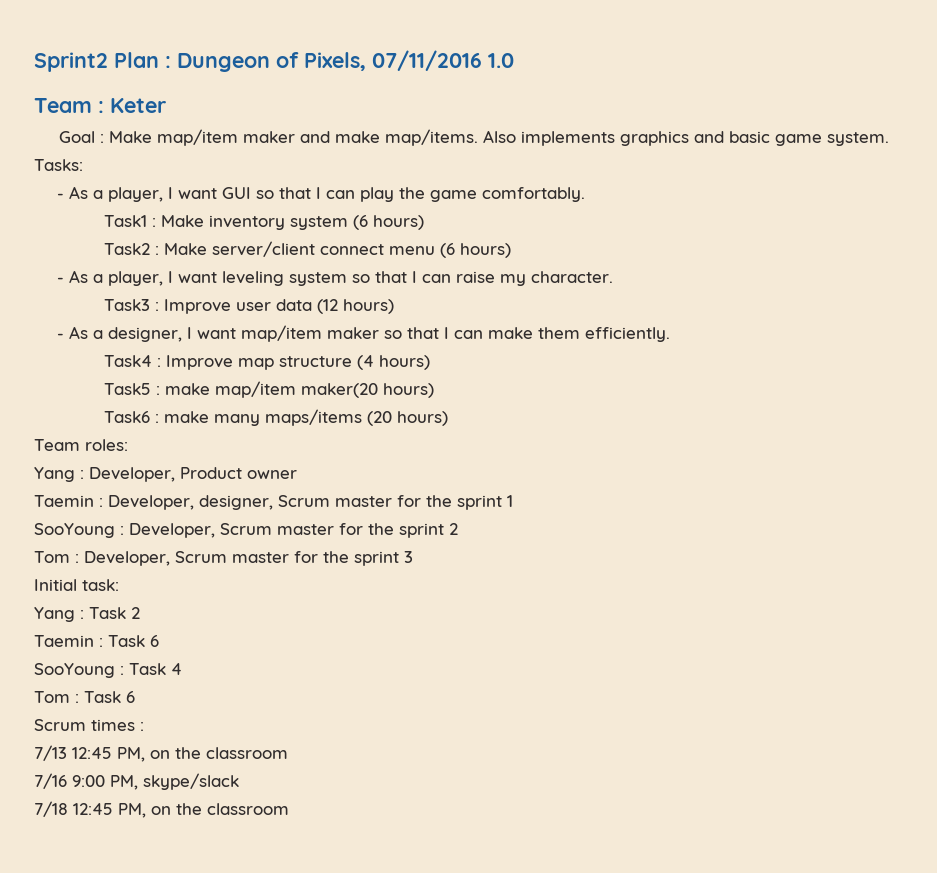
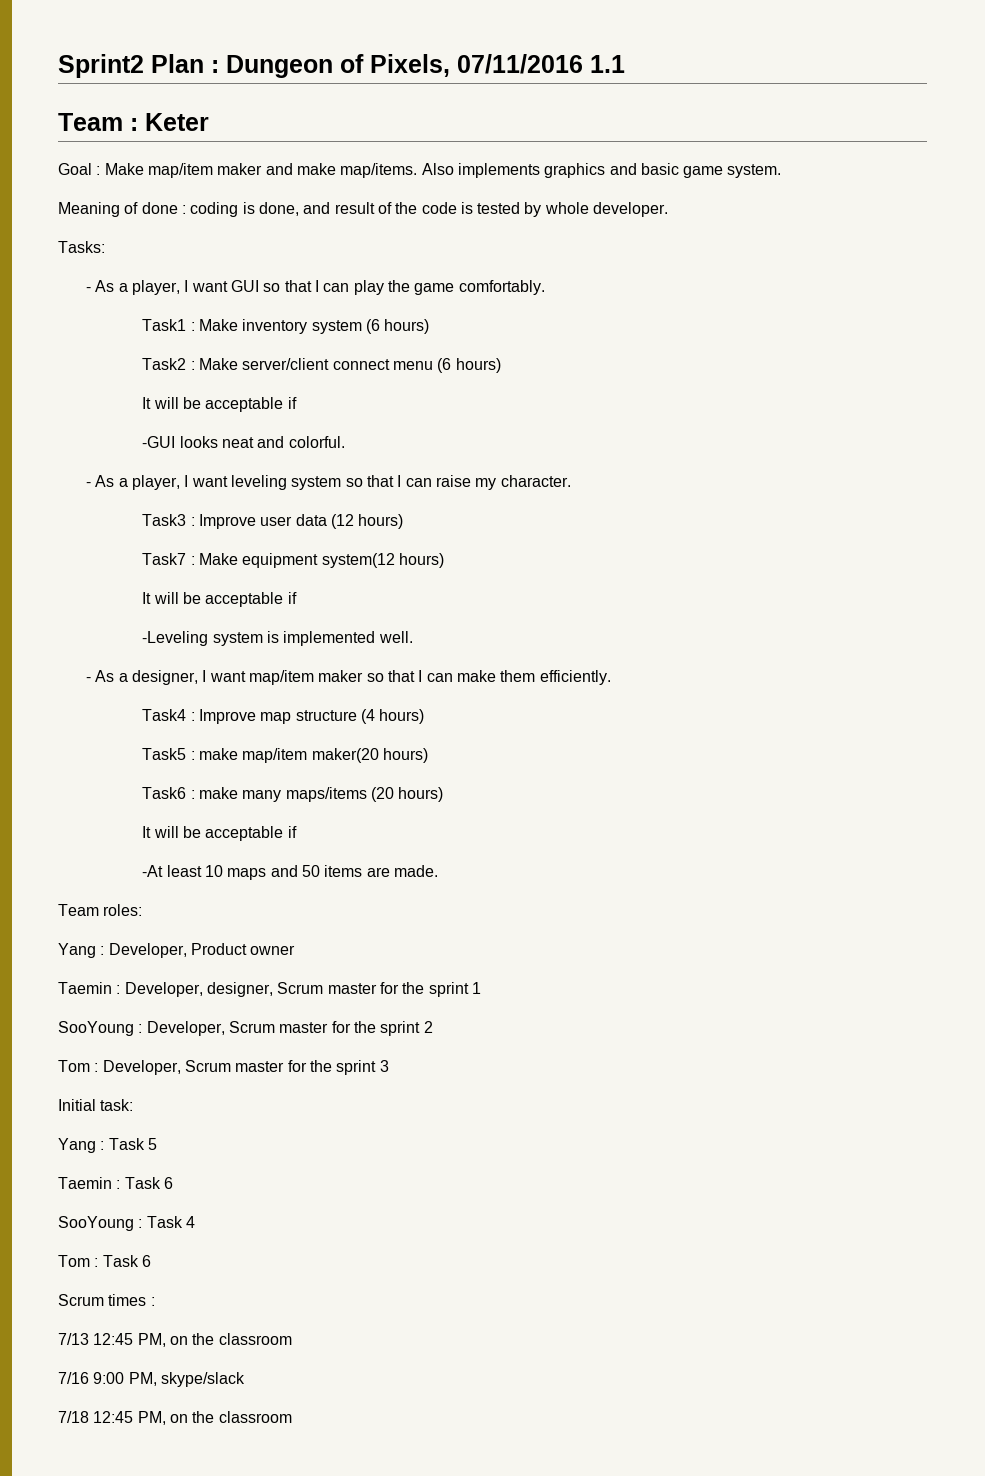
- Sprint2 Plan : Dungeon of Pixels, 07/11/2016 1.0
+ Sprint2 Plan : Dungeon of Pixels, 07/11/2016 1.1
+ Meaning of done : coding is done, and result of the code is tested by whole developer.
  Task2 : Make server/client connect menu (6 hours)
+ It will be acceptable if
+ -GUI looks neat and colorful.
+ Task7 : Make equipment system(12 hours)
+ It will be acceptable if
+ -Leveling system is implemented well.
  Task6 : make many maps/items (20 hours)
+ It will be acceptable if
+ -At least 10 maps and 50 items are made.
- Yang : Task 2
+ Yang : Task 5

